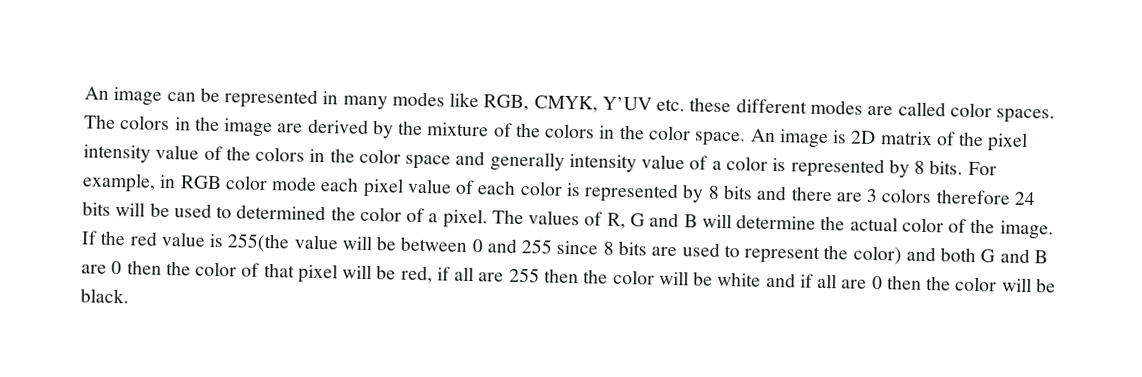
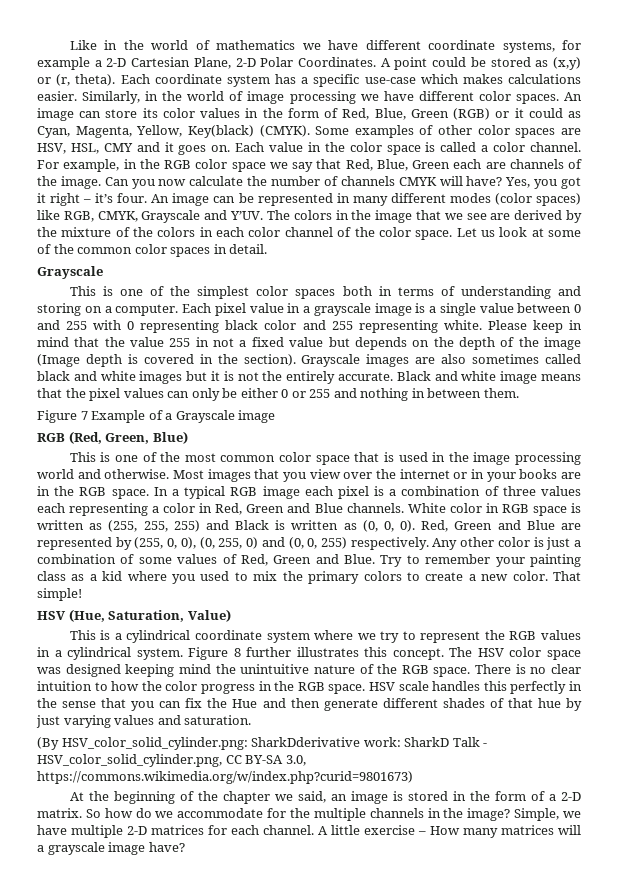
+ Like in the world of mathematics we have different coordinate systems, for example a 2-D Cartesian Plane, 2-D Polar Coordinates. A point could be stored as (x,y) or (r, theta). Each coordinate system has a specific use-case which makes calculations easier. Similarly, in the world of image processing we have different color spaces. An image can store its color values in the form of Red, Blue, Green (RGB) or it could as Cyan, Magenta, Yellow, Key(black) (CMYK). Some examples of other color spaces are HSV, HSL, CMY and it goes on. Each value in the color space is called a color channel. For example, in the RGB color space we say that Red, Blue, Green each are channels of the image. Can you now calculate the number of channels CMYK will have? Yes, you got it right – it’s four.
- An image can be represented in many modes like RGB, CMYK, Y’UV etc. these different modes are called color spaces.
+ An image can be represented in many different modes (color spaces) like RGB, CMYK, Grayscale and Y’UV.
- The colors in the image are derived by the mixture of the colors in the color space. An image is 2D matrix of the pixel intensity value of the colors in the color space and generally intensity value of a color is represented by 8 bits. For example, in RGB color mode each pixel value of each color is represented by 8 bits and there are 3 colors therefore 24 bits will be used to determined the color of a pixel. The values of R, G and B will determine the actual color of the image. If the red value is 255(the value will be between 0 and 255 since 8 bits are used to represent the color) and both G and B are 0 then the color of that pixel will be red, if all are 255 then the color will be white and if all are 0 then the color will be black.
+ The colors in the image that we see are derived by the mixture of the colors in each color channel of the color space. Let us look at some of the common color spaces in detail.
+ Grayscale
+ This is one of the simplest color spaces both in terms of understanding and storing on a computer. Each pixel value in a grayscale image is a single value between 0 and 255 with 0 representing black color and 255 representing white. Please keep in mind that the value 255 in not a fixed value but depends on the depth of the image (Image depth is covered in the section). Grayscale images are also sometimes called black and white images but it is not the entirely accurate. Black and white image means that the pixel values can only be either 0 or 255 and nothing in between them.
+ Figure 7 Example of a Grayscale image
+ RGB (Red, Green, Blue)
+ This is one of the most common color space that is used in the image processing world and otherwise. Most images that you view over the internet or in your books are in the RGB space. In a typical RGB image each pixel is a combination of three values each representing a color in Red, Green and Blue channels. White color in RGB space is written as (255, 255, 255) and Black is written as (0, 0, 0). Red, Green and Blue are represented by (255, 0, 0), (0, 255, 0) and (0, 0, 255) respectively. Any other color is just a combination of some values of Red, Green and Blue. Try to remember your painting class as a kid where you used to mix the primary colors to create a new color. That simple!
+ HSV (Hue, Saturation, Value)
+ This is a cylindrical coordinate system where we try to represent the RGB values in a cylindrical system. Figure 8 further illustrates this concept. The HSV color space was designed keeping mind the unintuitive nature of the RGB space. There is no clear intuition to how the color progress in the RGB space. HSV scale handles this perfectly in the sense that you can fix the Hue and then generate different shades of that hue by just varying values and saturation.
+ (By HSV_color_solid_cylinder.png: SharkDderivative work: SharkD Talk - HSV_color_solid_cylinder.png, CC BY-SA 3.0, https://commons.wikimedia.org/w/index.php?curid=9801673)
+ At the beginning of the chapter we said, an image is stored in the form of a 2-D matrix. So how do we accommodate for the multiple channels in the image? Simple, we have multiple 2-D matrices for each channel. A little exercise – How many matrices will a grayscale image have?

